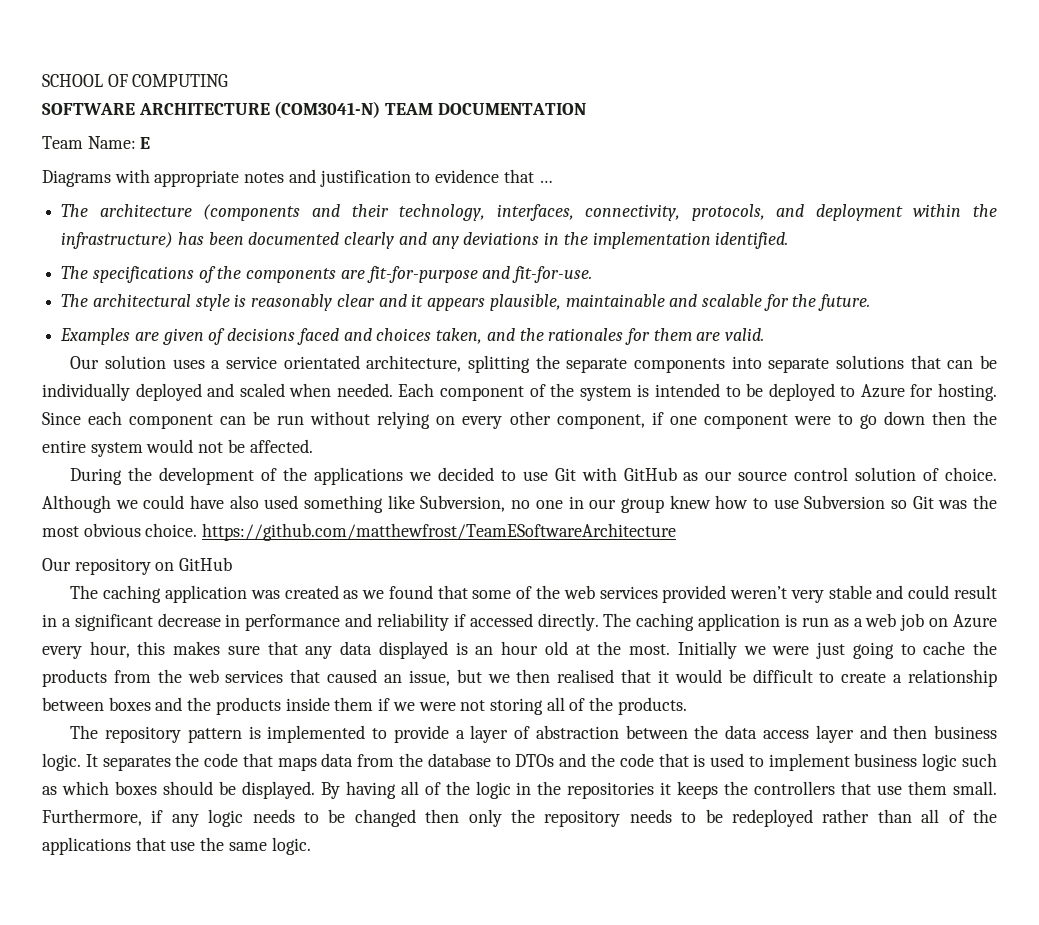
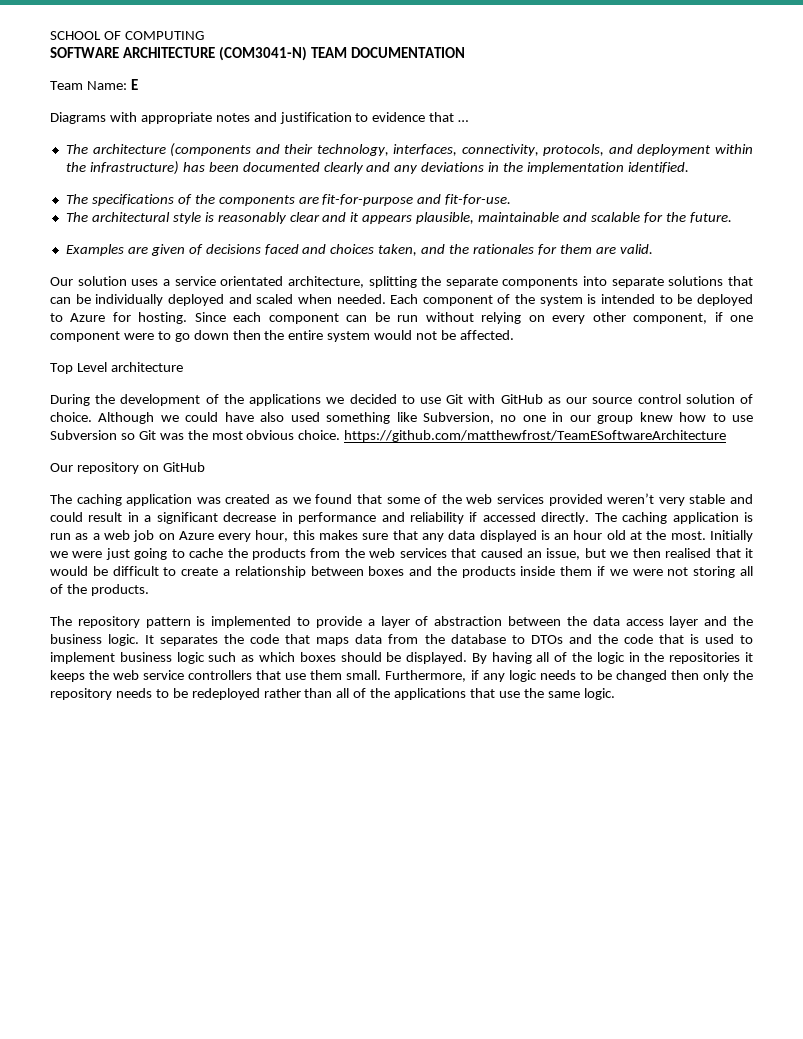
+ Top Level architecture
- The repository pattern is implemented to provide a layer of abstraction between the data access layer and then business logic.
+ The repository pattern is implemented to provide a layer of abstraction between the data access layer and the business logic.
- By having all of the logic in the repositories it keeps the controllers that use them small.
+ By having all of the logic in the repositories it keeps the web service controllers that use them small.

